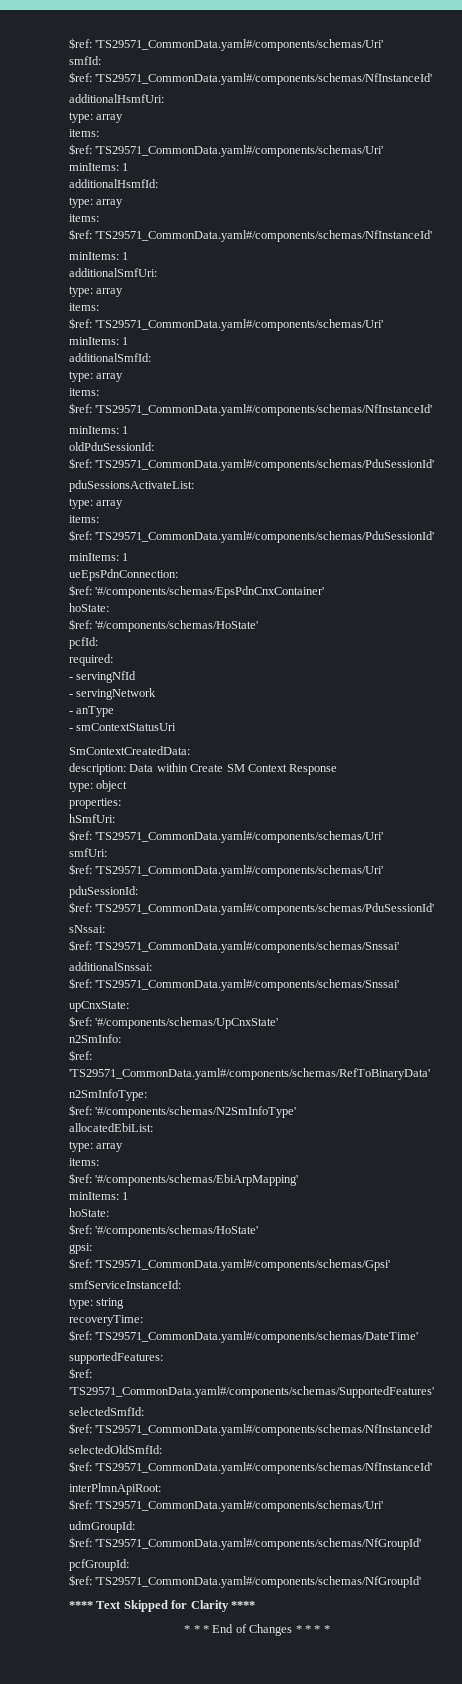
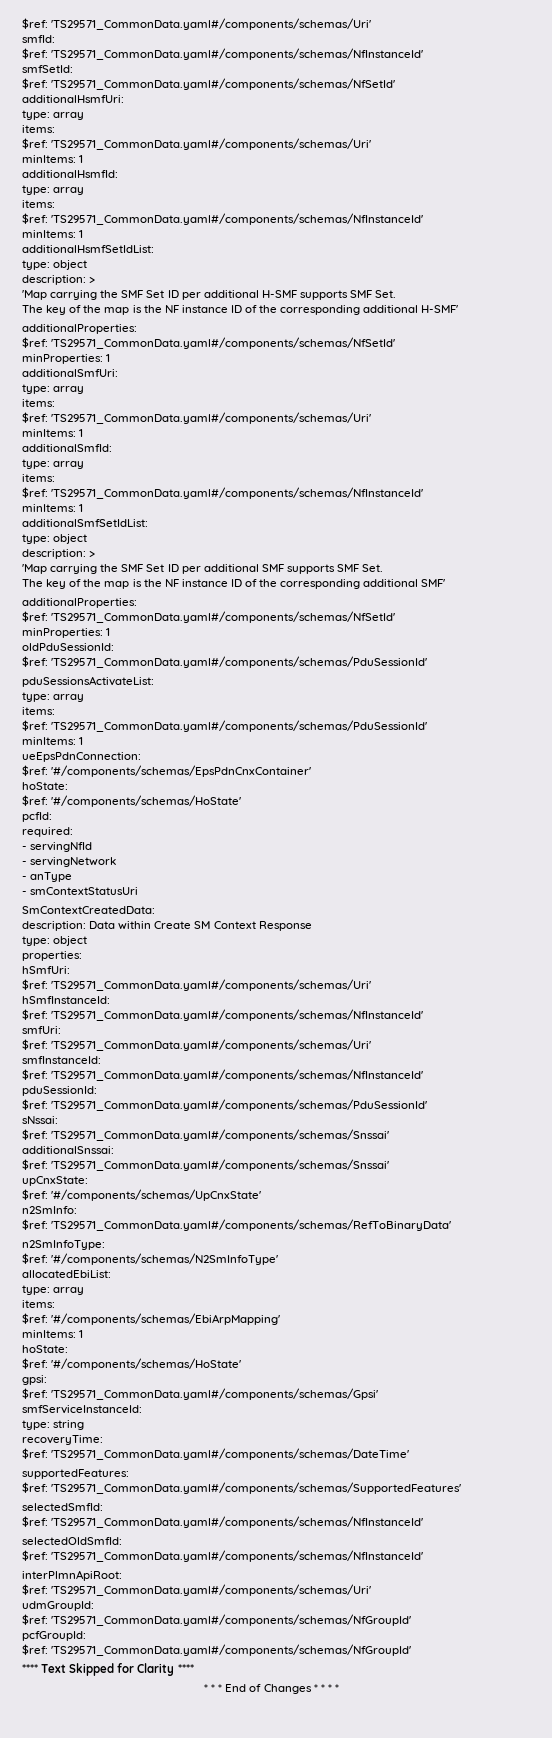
+ smfSetId:
+ $ref: 'TS29571_CommonData.yaml#/components/schemas/NfSetId'
+ additionalHsmfSetIdList:
+ type: object
+ description: >
+ 'Map carrying the SMF Set ID per additional H-SMF supports SMF Set.
+ The key of the map is the NF instance ID of the corresponding additional H-SMF'
+ additionalProperties:
+ $ref: 'TS29571_CommonData.yaml#/components/schemas/NfSetId'
+ minProperties: 1
+ additionalSmfSetIdList:
+ type: object
+ description: >
+ 'Map carrying the SMF Set ID per additional SMF supports SMF Set.
+ The key of the map is the NF instance ID of the corresponding additional SMF'
+ additionalProperties:
+ $ref: 'TS29571_CommonData.yaml#/components/schemas/NfSetId'
+ minProperties: 1
+ hSmfInstanceId:
+ $ref: 'TS29571_CommonData.yaml#/components/schemas/NfInstanceId'
+ smfInstanceId:
+ $ref: 'TS29571_CommonData.yaml#/components/schemas/NfInstanceId'

